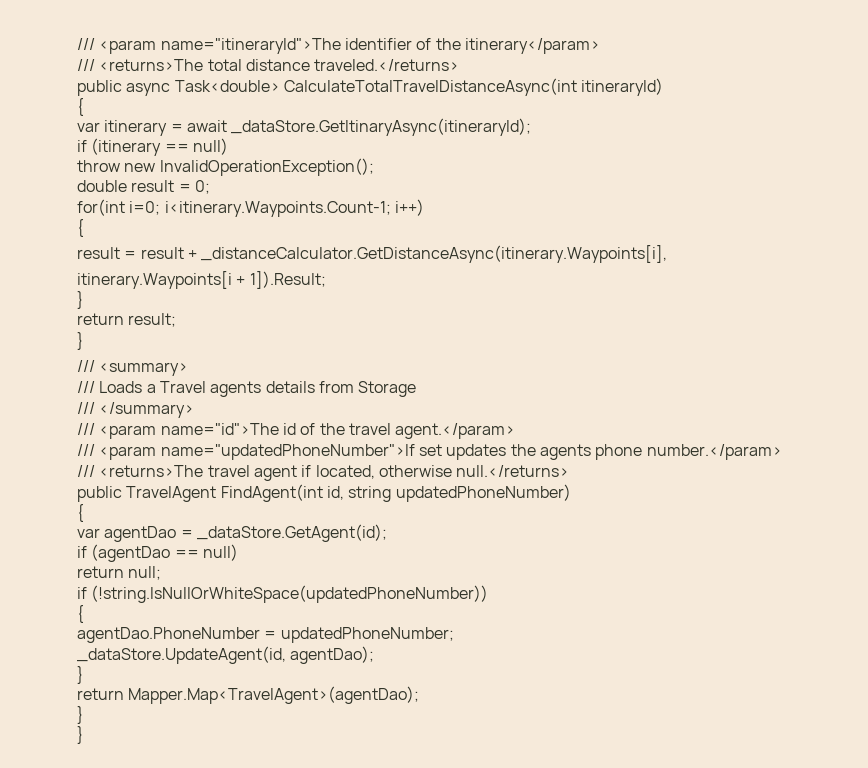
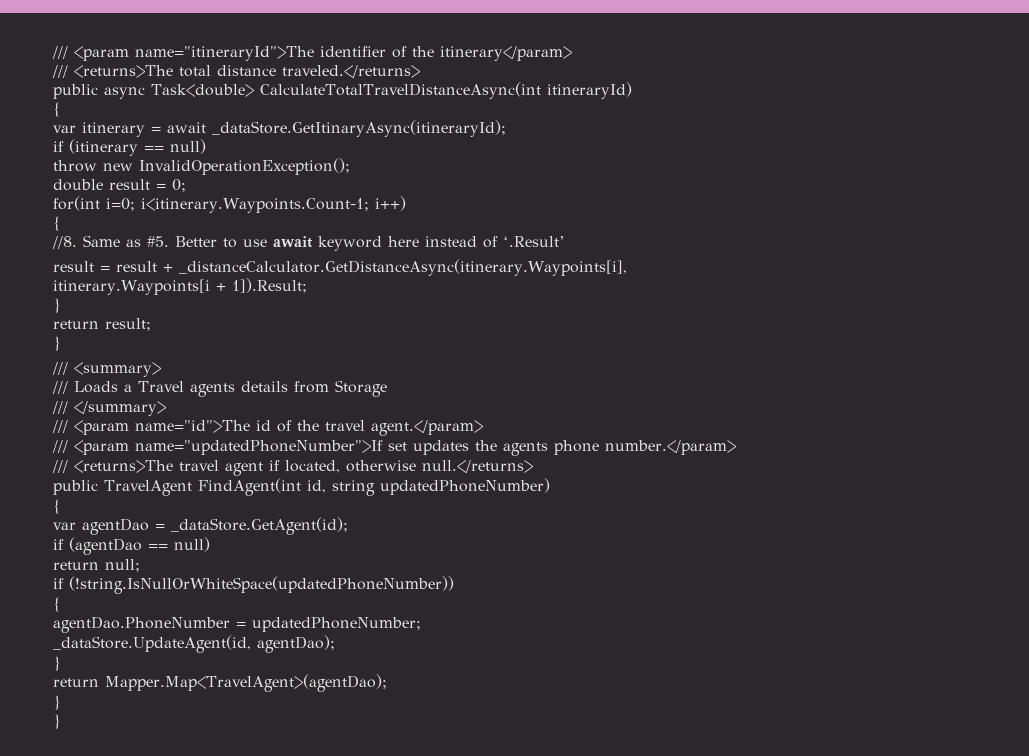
+ //8. Same as #5. Better to use await keyword here instead of ‘.Result’

